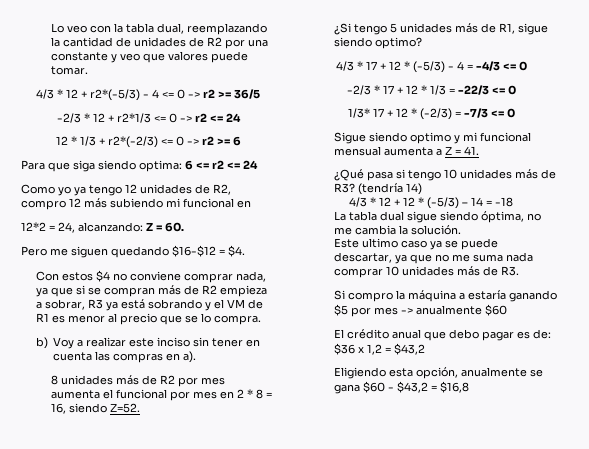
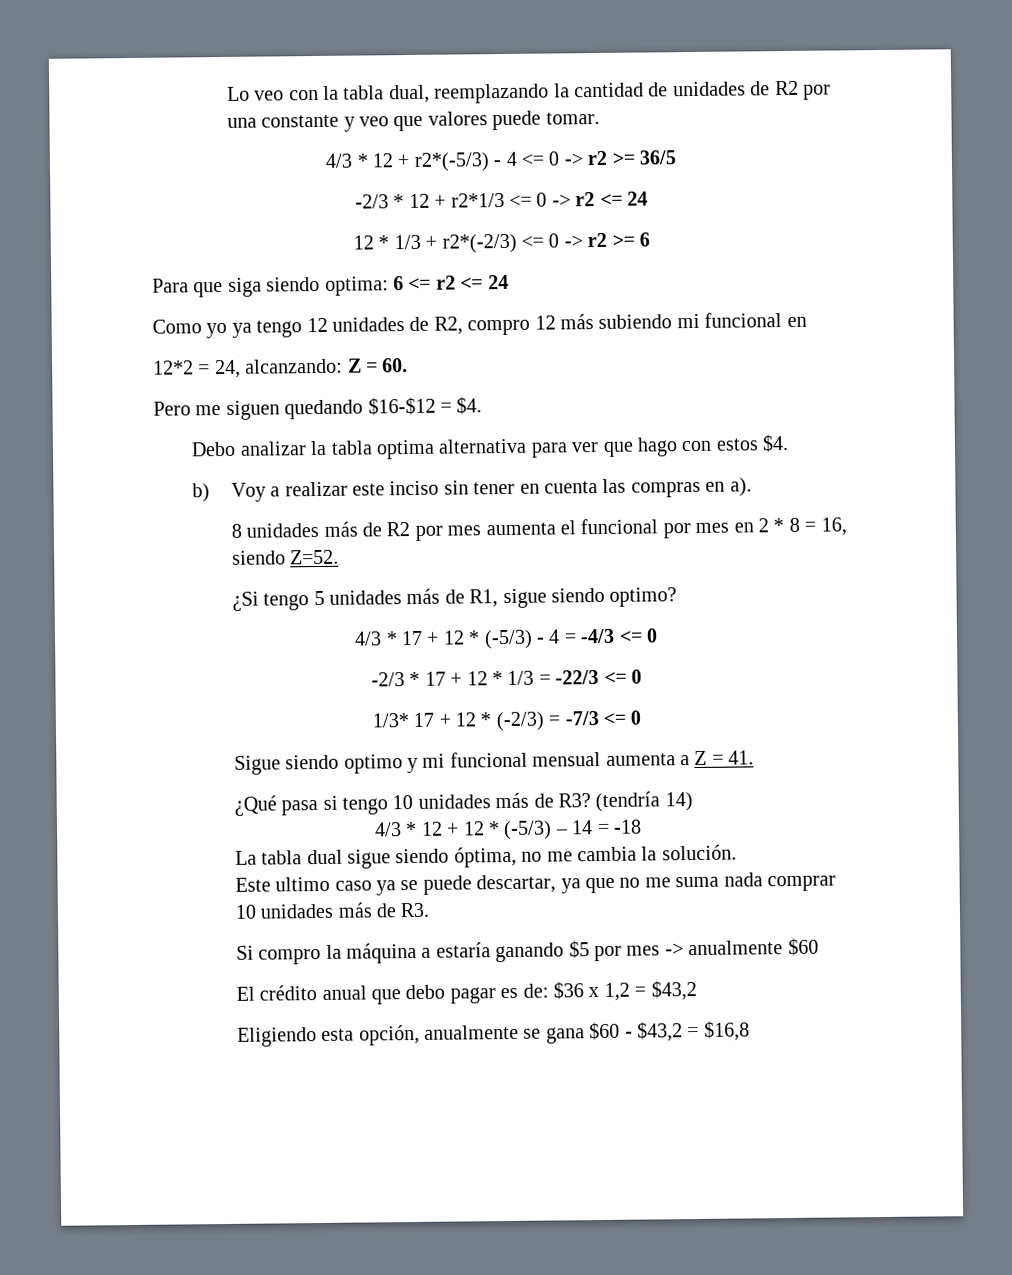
- Con estos $4 no conviene comprar nada, ya que si se compran más de R2 empieza a sobrar, R3 ya está sobrando y el VM de R1 es menor al precio que se lo compra.
+ Debo analizar la tabla optima alternativa para ver que hago con estos $4.

